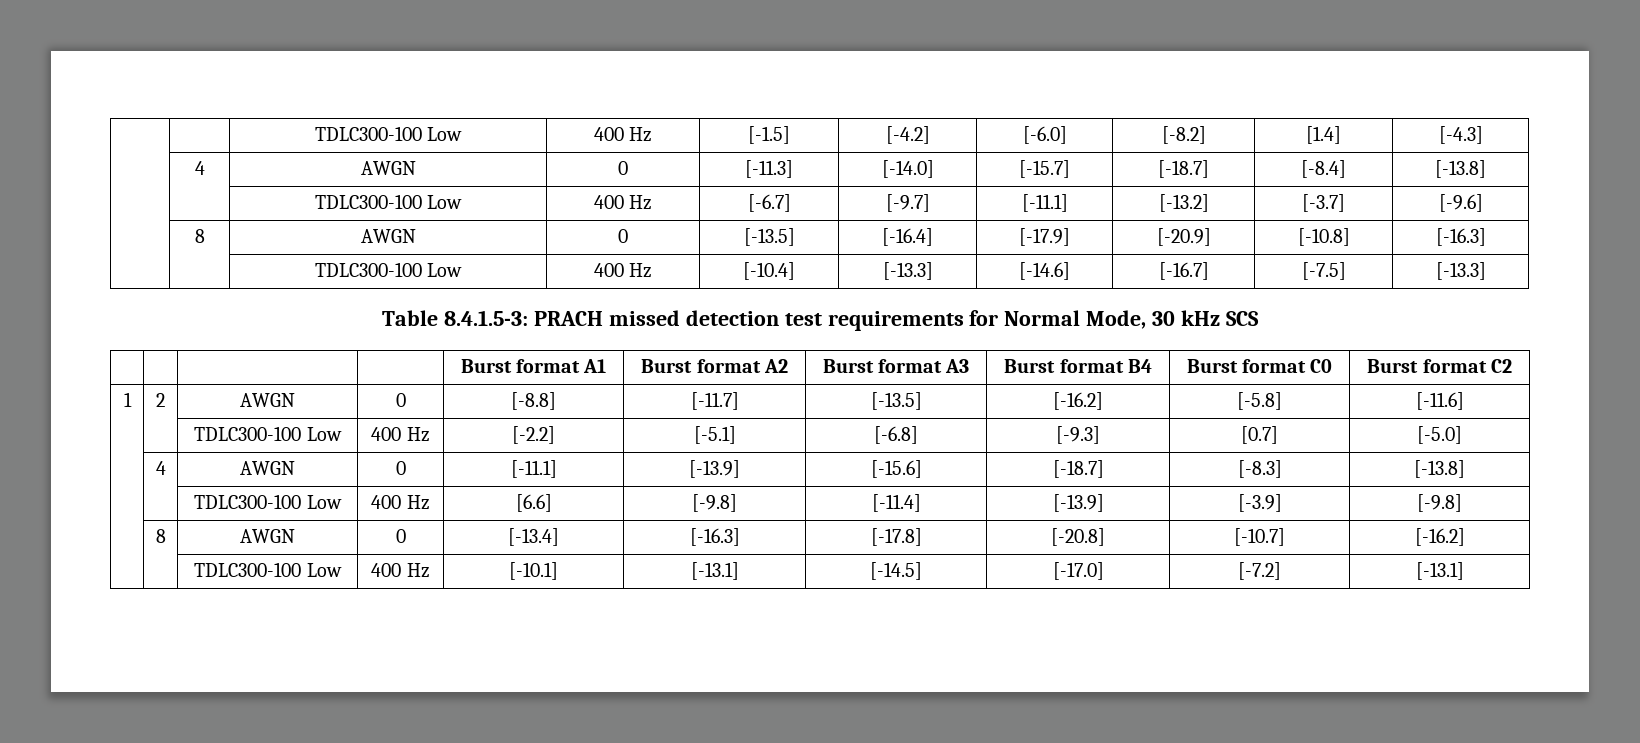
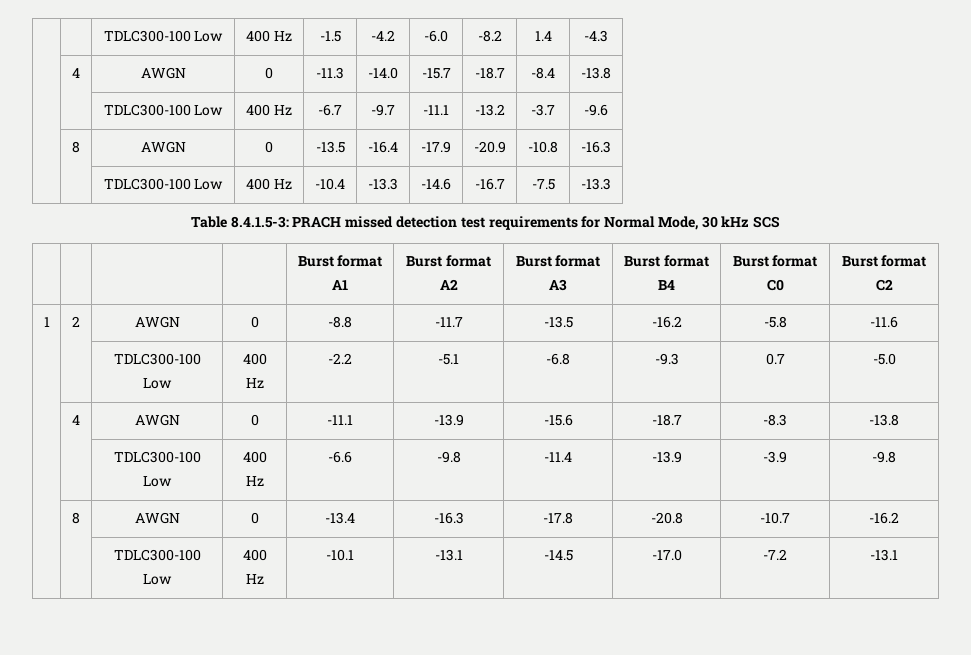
- | | TDLC300-100 Low | 400 Hz | [-1.5] | [-4.2] | [-6.0] | [-8.2] | [1.4] | [-4.3]
- | 4 | AWGN | 0 | [-11.3] | [-14.0] | [-15.7] | [-18.7] | [-8.4] | [-13.8]
- | | TDLC300-100 Low | 400 Hz | [-6.7] | [-9.7] | [-11.1] | [-13.2] | [-3.7] | [-9.6]
- | 8 | AWGN | 0 | [-13.5] | [-16.4] | [-17.9] | [-20.9] | [-10.8] | [-16.3]
- | | TDLC300-100 Low | 400 Hz | [-10.4] | [-13.3] | [-14.6] | [-16.7] | [-7.5] | [-13.3]
+ | | TDLC300-100 Low | 400 Hz | -1.5 | -4.2 | -6.0 | -8.2 | 1.4 | -4.3
+ | 4 | AWGN | 0 | -11.3 | -14.0 | -15.7 | -18.7 | -8.4 | -13.8
+ | | TDLC300-100 Low | 400 Hz | -6.7 | -9.7 | -11.1 | -13.2 | -3.7 | -9.6
+ | 8 | AWGN | 0 | -13.5 | -16.4 | -17.9 | -20.9 | -10.8 | -16.3
+ | | TDLC300-100 Low | 400 Hz | -10.4 | -13.3 | -14.6 | -16.7 | -7.5 | -13.3
- 1 | 2 | AWGN | 0 | [-8.8] | [-11.7] | [-13.5] | [-16.2] | [-5.8] | [-11.6]
- | | TDLC300-100 Low | 400 Hz | [-2.2] | [-5.1] | [-6.8] | [-9.3] | [0.7] | [-5.0]
- | 4 | AWGN | 0 | [-11.1] | [-13.9] | [-15.6] | [-18.7] | [-8.3] | [-13.8]
- | | TDLC300-100 Low | 400 Hz | [6.6] | [-9.8] | [-11.4] | [-13.9] | [-3.9] | [-9.8]
- | 8 | AWGN | 0 | [-13.4] | [-16.3] | [-17.8] | [-20.8] | [-10.7] | [-16.2]
- | | TDLC300-100 Low | 400 Hz | [-10.1] | [-13.1] | [-14.5] | [-17.0] | [-7.2] | [-13.1]
+ 1 | 2 | AWGN | 0 | -8.8 | -11.7 | -13.5 | -16.2 | -5.8 | -11.6
+ | | TDLC300-100 Low | 400 Hz | -2.2 | -5.1 | -6.8 | -9.3 | 0.7 | -5.0
+ | 4 | AWGN | 0 | -11.1 | -13.9 | -15.6 | -18.7 | -8.3 | -13.8
+ | | TDLC300-100 Low | 400 Hz | -6.6 | -9.8 | -11.4 | -13.9 | -3.9 | -9.8
+ | 8 | AWGN | 0 | -13.4 | -16.3 | -17.8 | -20.8 | -10.7 | -16.2
+ | | TDLC300-100 Low | 400 Hz | -10.1 | -13.1 | -14.5 | -17.0 | -7.2 | -13.1

